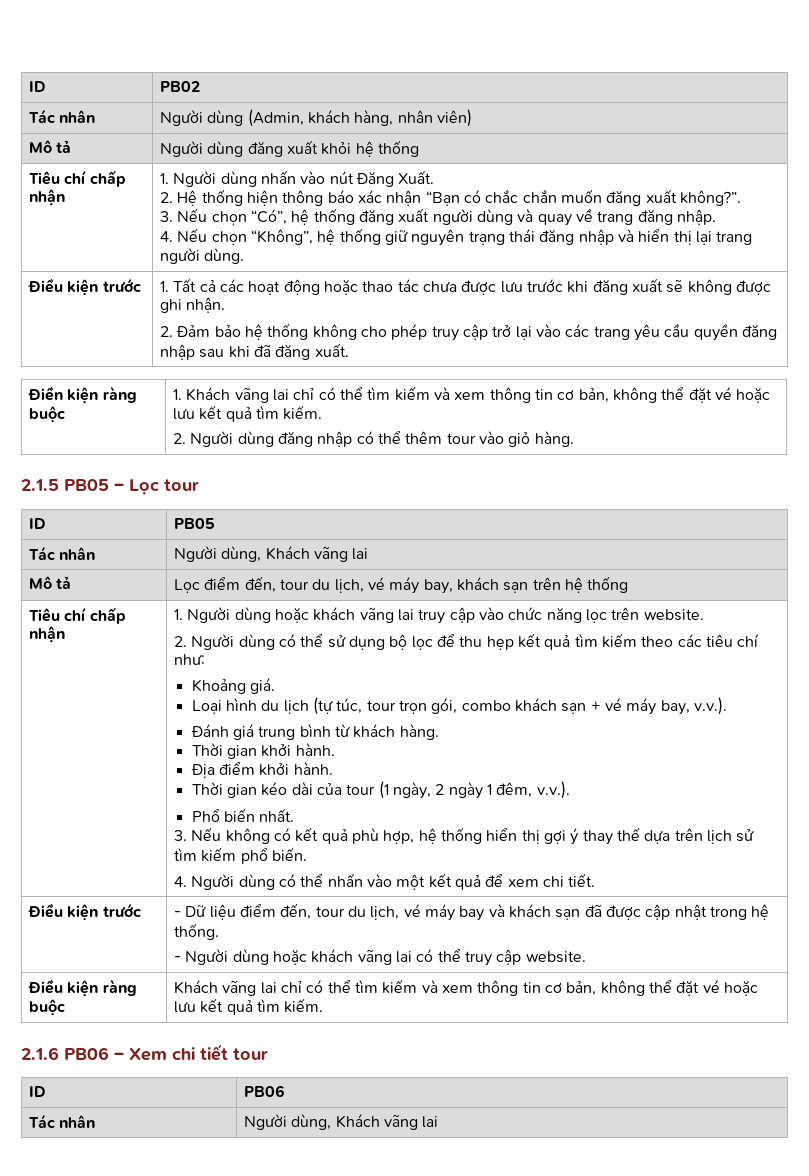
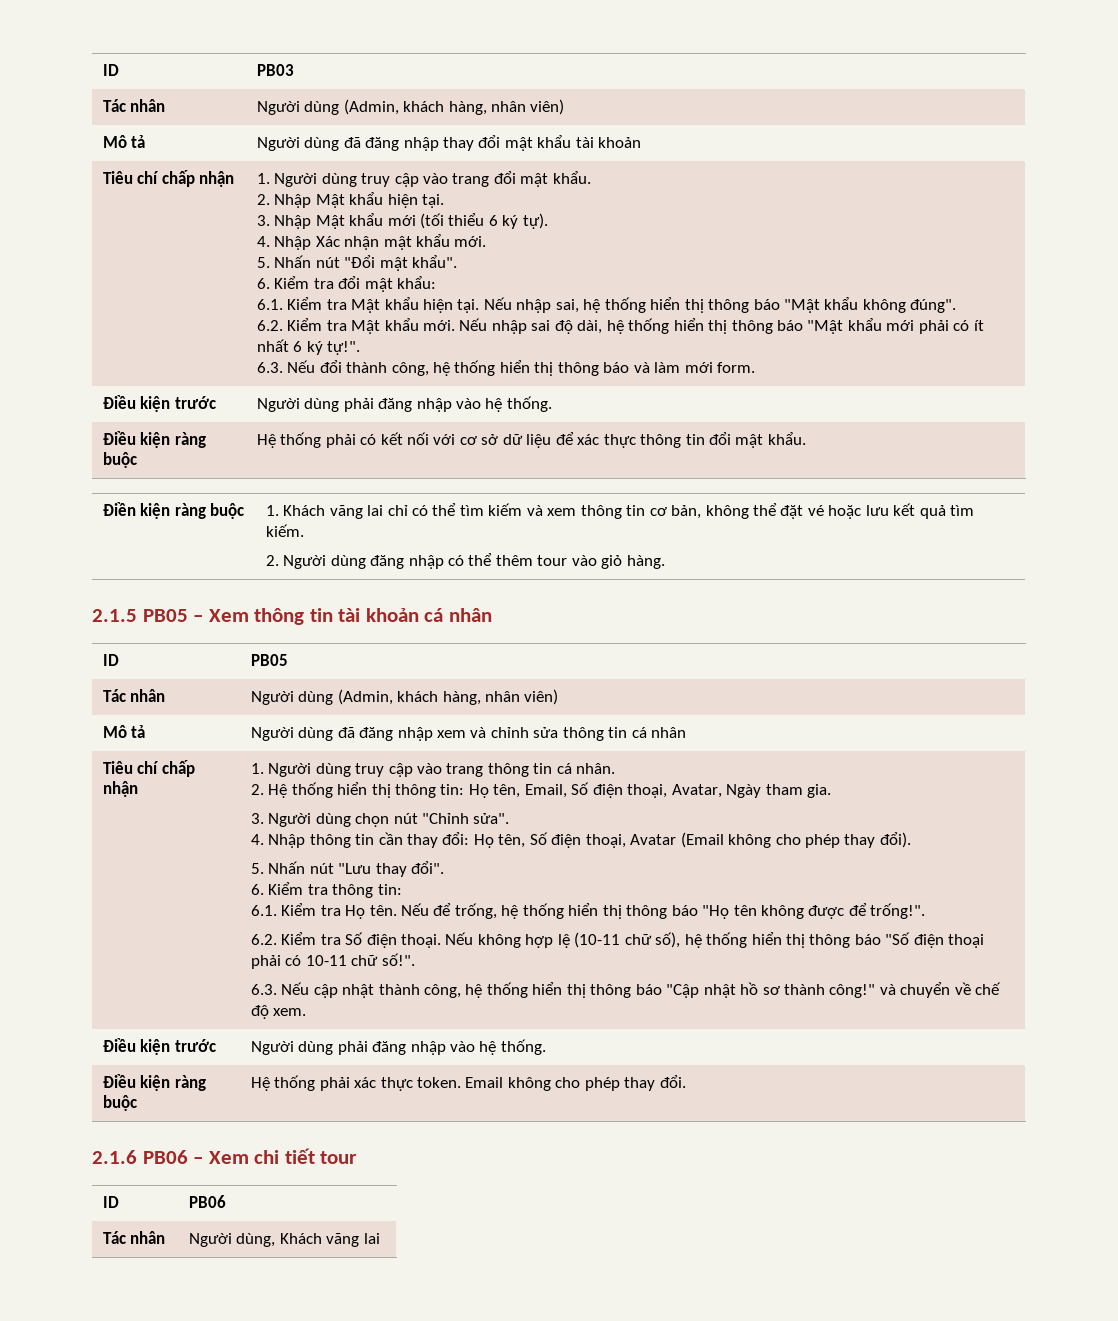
- ID | PB02
+ ID | PB03
- Mô tả | Người dùng đăng xuất khỏi hệ thống
- Tiêu chí chấp nhận | 1. Người dùng nhấn vào nút Đăng Xuất.
- 2. Hệ thống hiện thông báo xác nhận “Bạn có chắc chắn muốn đăng xuất không?”.
- 3. Nếu chọn “Có”, hệ thống đăng xuất người dùng và quay về trang đăng nhập.
- 4. Nếu chọn “Không”, hệ thống giữ nguyên trạng thái đăng nhập và hiển thị lại trang người dùng.
- Điều kiện trước | 1. Tất cả các hoạt động hoặc thao tác chưa được lưu trước khi đăng xuất sẽ không được ghi nhận.
- 2. Đảm bảo hệ thống không cho phép truy cập trở lại vào các trang yêu cầu quyền đăng nhập sau khi đã đăng xuất.
+ Mô tả | Người dùng đã đăng nhập thay đổi mật khẩu tài khoản
+ Tiêu chí chấp nhận | 1. Người dùng truy cập vào trang đổi mật khẩu.
+ 2. Nhập Mật khẩu hiện tại.
+ 3. Nhập Mật khẩu mới (tối thiểu 6 ký tự).
+ 4. Nhập Xác nhận mật khẩu mới.
+ 5. Nhấn nút "Đổi mật khẩu".
+ 6. Kiểm tra đổi mật khẩu:
+ 6.1. Kiểm tra Mật khẩu hiện tại. Nếu nhập sai, hệ thống hiển thị thông báo "Mật khẩu không đúng".
+ 6.2. Kiểm tra Mật khẩu mới. Nếu nhập sai độ dài, hệ thống hiển thị thông báo "Mật khẩu mới phải có ít nhất 6 ký tự!".
+ 6.3. Nếu đổi thành công, hệ thống hiển thị thông báo và làm mới form.
+ Điều kiện trước | Người dùng phải đăng nhập vào hệ thống.
+ Điều kiện ràng buộc | Hệ thống phải có kết nối với cơ sở dữ liệu để xác thực thông tin đổi mật khẩu.
- 2.1.5 PB05 – Lọc tour
+ 2.1.5 PB05 – Xem thông tin tài khoản cá nhân
  ID | PB05
- Tác nhân | Người dùng, Khách vãng lai
- Mô tả | Lọc điểm đến, tour du lịch, vé máy bay, khách sạn trên hệ thống
- Tiêu chí chấp nhận | 1. Người dùng hoặc khách vãng lai truy cập vào chức năng lọc trên website.
- 2. Người dùng có thể sử dụng bộ lọc để thu hẹp kết quả tìm kiếm theo các tiêu chí như:
- Khoảng giá.
- Loại hình du lịch (tự túc, tour trọn gói, combo khách sạn + vé máy bay, v.v.).
- Đánh giá trung bình từ khách hàng.
- Thời gian khởi hành.
- Địa điểm khởi hành.
- Thời gian kéo dài của tour (1 ngày, 2 ngày 1 đêm, v.v.).
- Phổ biến nhất.
- 3. Nếu không có kết quả phù hợp, hệ thống hiển thị gợi ý thay thế dựa trên lịch sử tìm kiếm phổ biến.
- 4. Người dùng có thể nhấn vào một kết quả để xem chi tiết.
- Điều kiện trước | - Dữ liệu điểm đến, tour du lịch, vé máy bay và khách sạn đã được cập nhật trong hệ thống.
- - Người dùng hoặc khách vãng lai có thể truy cập website.
- Điều kiện ràng buộc | Khách vãng lai chỉ có thể tìm kiếm và xem thông tin cơ bản, không thể đặt vé hoặc lưu kết quả tìm kiếm.
+ Tác nhân | Người dùng (Admin, khách hàng, nhân viên)
+ Mô tả | Người dùng đã đăng nhập xem và chỉnh sửa thông tin cá nhân
+ Tiêu chí chấp nhận | 1. Người dùng truy cập vào trang thông tin cá nhân.
+ 2. Hệ thống hiển thị thông tin: Họ tên, Email, Số điện thoại, Avatar, Ngày tham gia.
+ 3. Người dùng chọn nút "Chỉnh sửa".
+ 4. Nhập thông tin cần thay đổi: Họ tên, Số điện thoại, Avatar (Email không cho phép thay đổi).
+ 5. Nhấn nút "Lưu thay đổi".
+ 6. Kiểm tra thông tin:
+ 6.1. Kiểm tra Họ tên. Nếu để trống, hệ thống hiển thị thông báo "Họ tên không được để trống!".
+ 6.2. Kiểm tra Số điện thoại. Nếu không hợp lệ (10-11 chữ số), hệ thống hiển thị thông báo "Số điện thoại phải có 10-11 chữ số!".
+ 6.3. Nếu cập nhật thành công, hệ thống hiển thị thông báo "Cập nhật hồ sơ thành công!" và chuyển về chế độ xem.
+ Điều kiện trước | Người dùng phải đăng nhập vào hệ thống.
+ Điều kiện ràng buộc | Hệ thống phải xác thực token. Email không cho phép thay đổi.

